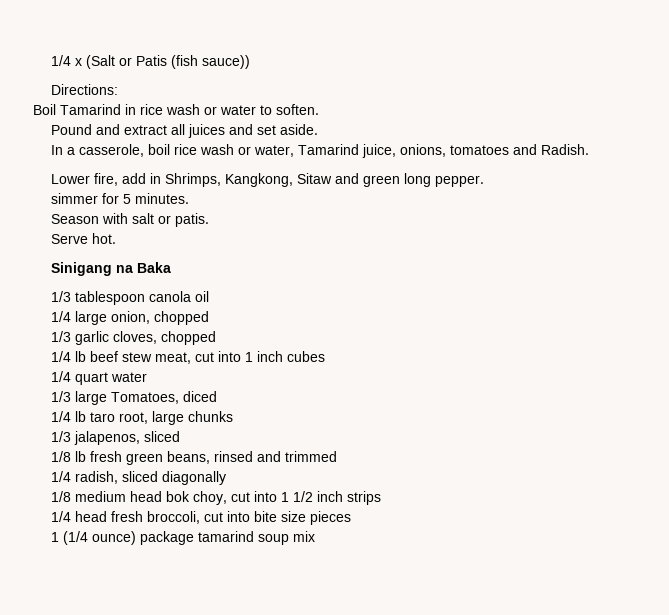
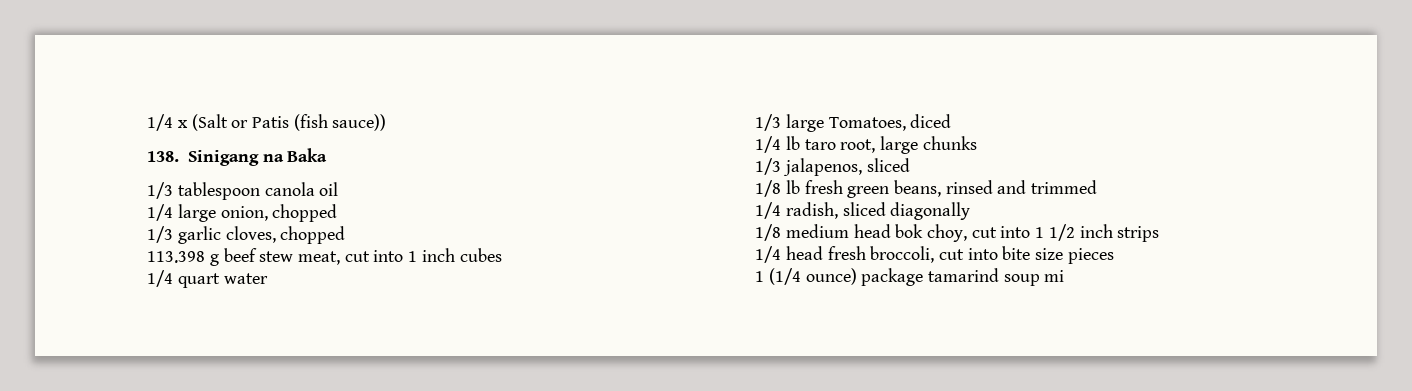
- Directions:
- Boil Tamarind in rice wash or water to soften.
- Pound and extract all juices and set aside.
- In a casserole, boil rice wash or water, Tamarind juice, onions, tomatoes and Radish.
- Lower fire, add in Shrimps, Kangkong, Sitaw and green long pepper.
- simmer for 5 minutes.
- Season with salt or patis.
- Serve hot.
- Sinigang na Baka
+ 138. Sinigang na Baka
- 1/4 lb beef stew meat, cut into 1 inch cubes
+ 113.398 g beef stew meat, cut into 1 inch cubes
- 1 (1/4 ounce) package tamarind soup mix
+ 1 (1/4 ounce) package tamarind soup mi

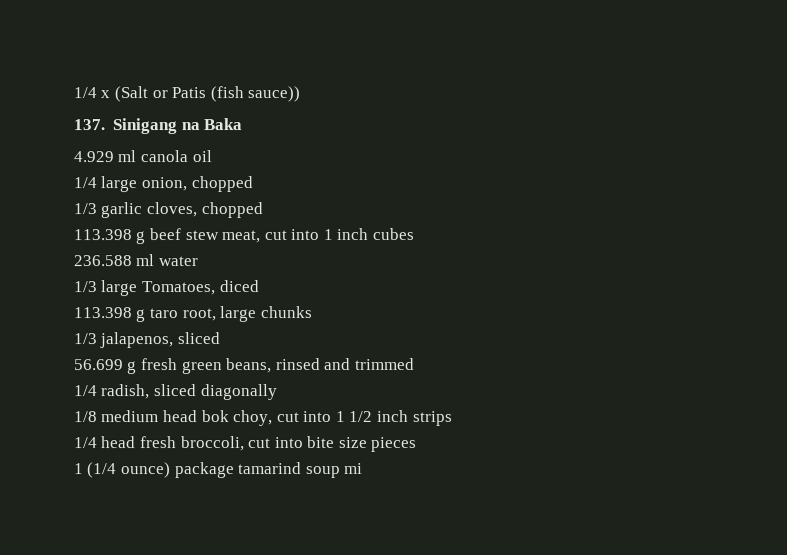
- 138. Sinigang na Baka
+ 137. Sinigang na Baka
- 1/3 tablespoon canola oil
+ 4.929 ml canola oil
- 1/4 quart water
+ 236.588 ml water
- 1/4 lb taro root, large chunks
+ 113.398 g taro root, large chunks
- 1/8 lb fresh green beans, rinsed and trimmed
+ 56.699 g fresh green beans, rinsed and trimmed

